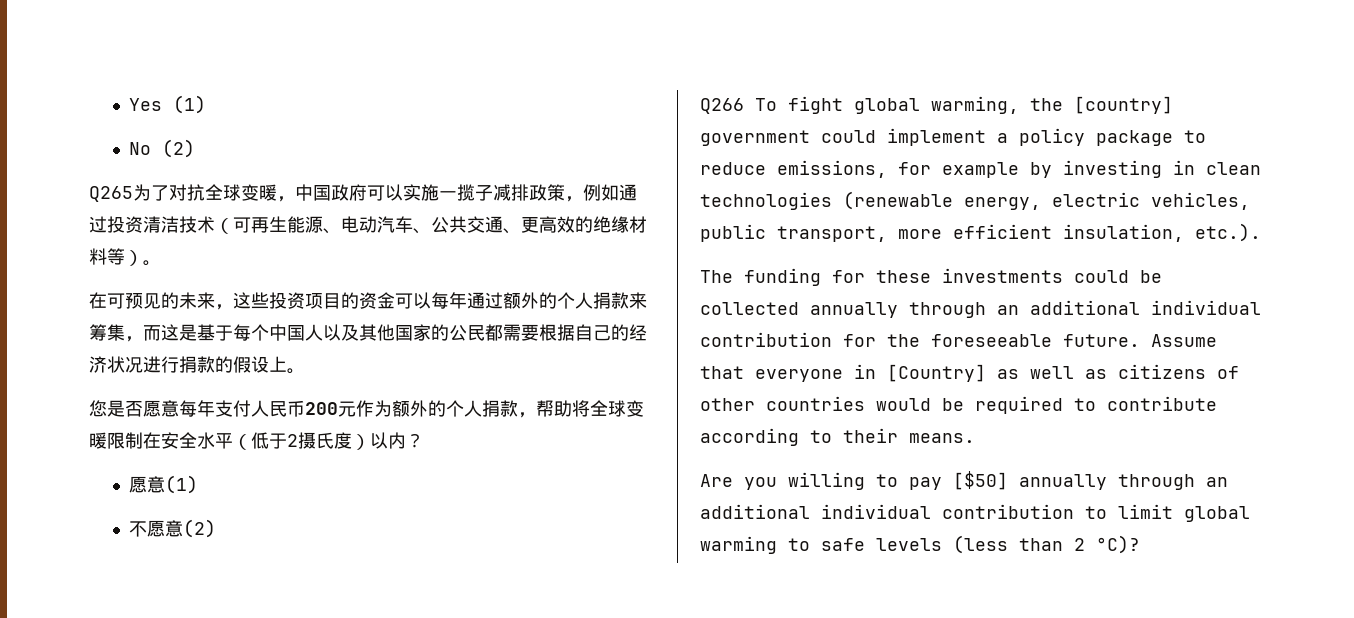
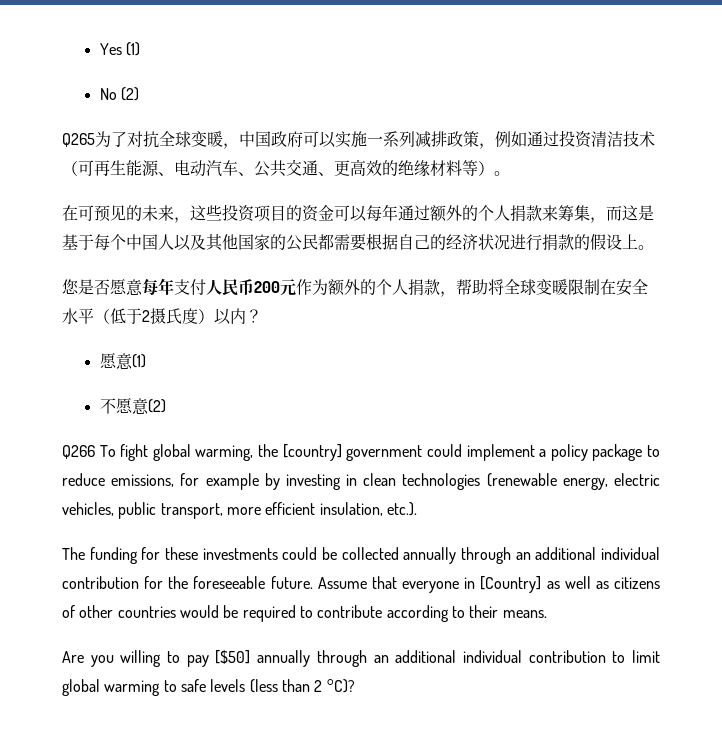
- Q265为了对抗全球变暖，中国政府可以实施一揽子减排政策，例如通过投资清洁技术（可再生能源、电动汽车、公共交通、更高效的绝缘材料等）。
+ Q265为了对抗全球变暖，中国政府可以实施一系列减排政策，例如通过投资清洁技术（可再生能源、电动汽车、公共交通、更高效的绝缘材料等）。

